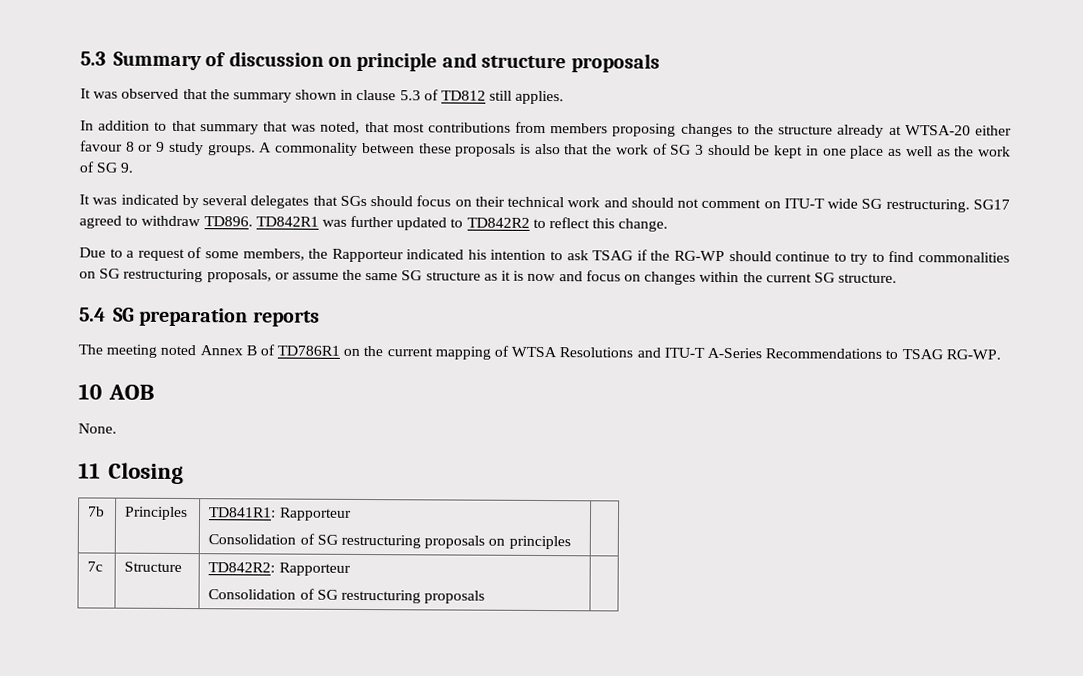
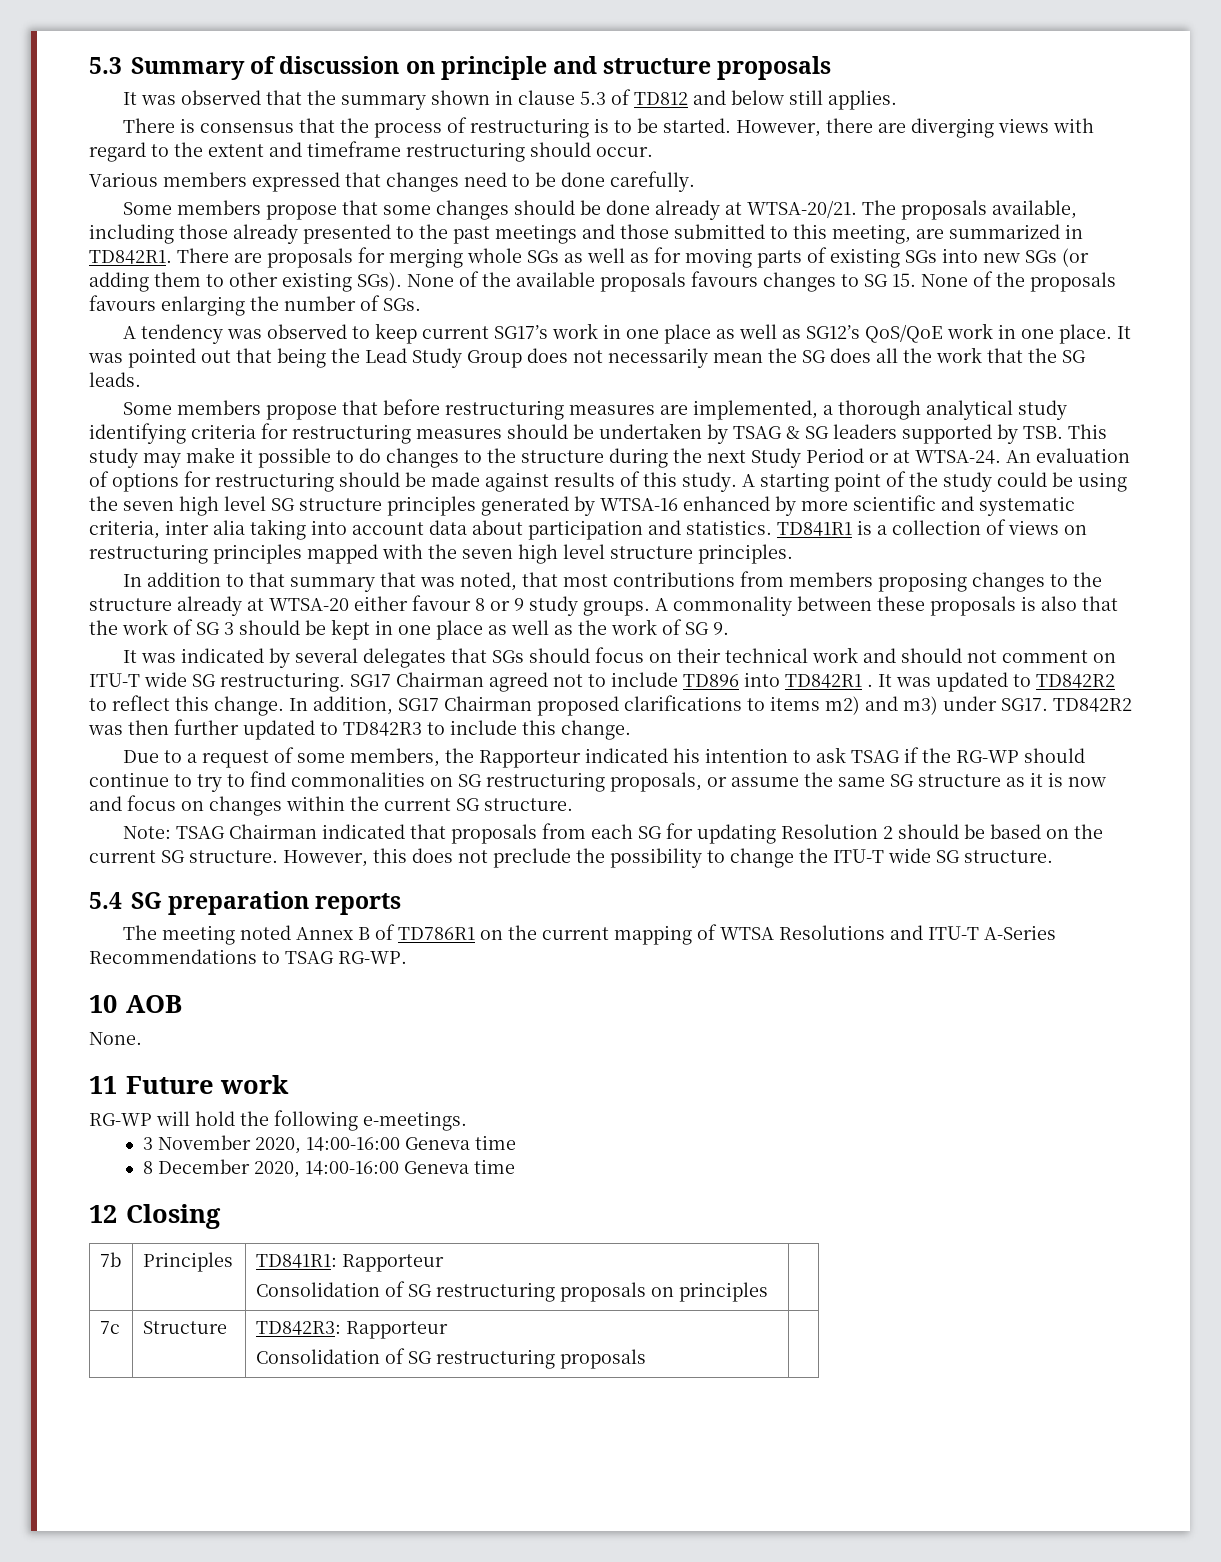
- It was observed that the summary shown in clause 5.3 of TD812 still applies.
+ It was observed that the summary shown in clause 5.3 of TD812 and below still applies.
+ There is consensus that the process of restructuring is to be started. However, there are diverging views with regard to the extent and timeframe restructuring should occur.
+ Various members expressed that changes need to be done carefully.
+ Some members propose that some changes should be done already at WTSA-20/21. The proposals available, including those already presented to the past meetings and those submitted to this meeting, are summarized in TD842R1. There are proposals for merging whole SGs as well as for moving parts of existing SGs into new SGs (or adding them to other existing SGs). None of the available proposals favours changes to SG 15. None of the proposals favours enlarging the number of SGs.
+ A tendency was observed to keep current SG17’s work in one place as well as SG12’s QoS/QoE work in one place. It was pointed out that being the Lead Study Group does not necessarily mean the SG does all the work that the SG leads.
+ Some members propose that before restructuring measures are implemented, a thorough analytical study identifying criteria for restructuring measures should be undertaken by TSAG & SG leaders supported by TSB. This study may make it possible to do changes to the structure during the next Study Period or at WTSA-24. An evaluation of options for restructuring should be made against results of this study. A starting point of the study could be using the seven high level SG structure principles generated by WTSA-16 enhanced by more scientific and systematic criteria, inter alia taking into account data about participation and statistics. TD841R1 is a collection of views on restructuring principles mapped with the seven high level structure principles.
- SG17 agreed to withdraw TD896. TD842R1 was further updated to TD842R2 to reflect this change.
+ SG17 Chairman agreed not to include TD896 into TD842R1 . It was updated to TD842R2 to reflect this change. In addition, SG17 Chairman proposed clarifications to items m2) and m3) under SG17. TD842R2 was then further updated to TD842R3 to include this change.
+ Note: TSAG Chairman indicated that proposals from each SG for updating Resolution 2 should be based on the current SG structure. However, this does not preclude the possibility to change the ITU-T wide SG structure.
- 11 Closing
+ 11 Future work
+ RG-WP will hold the following e-meetings.
+ 3 November 2020, 14:00-16:00 Geneva time
+ 8 December 2020, 14:00-16:00 Geneva time
+ 12 Closing
- 7c | Structure | TD842R2: Rapporteur
+ 7c | Structure | TD842R3: Rapporteur

